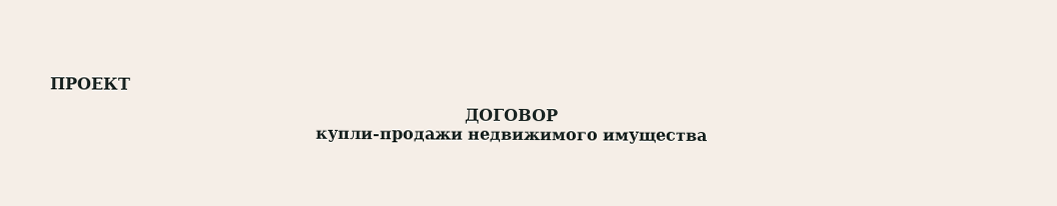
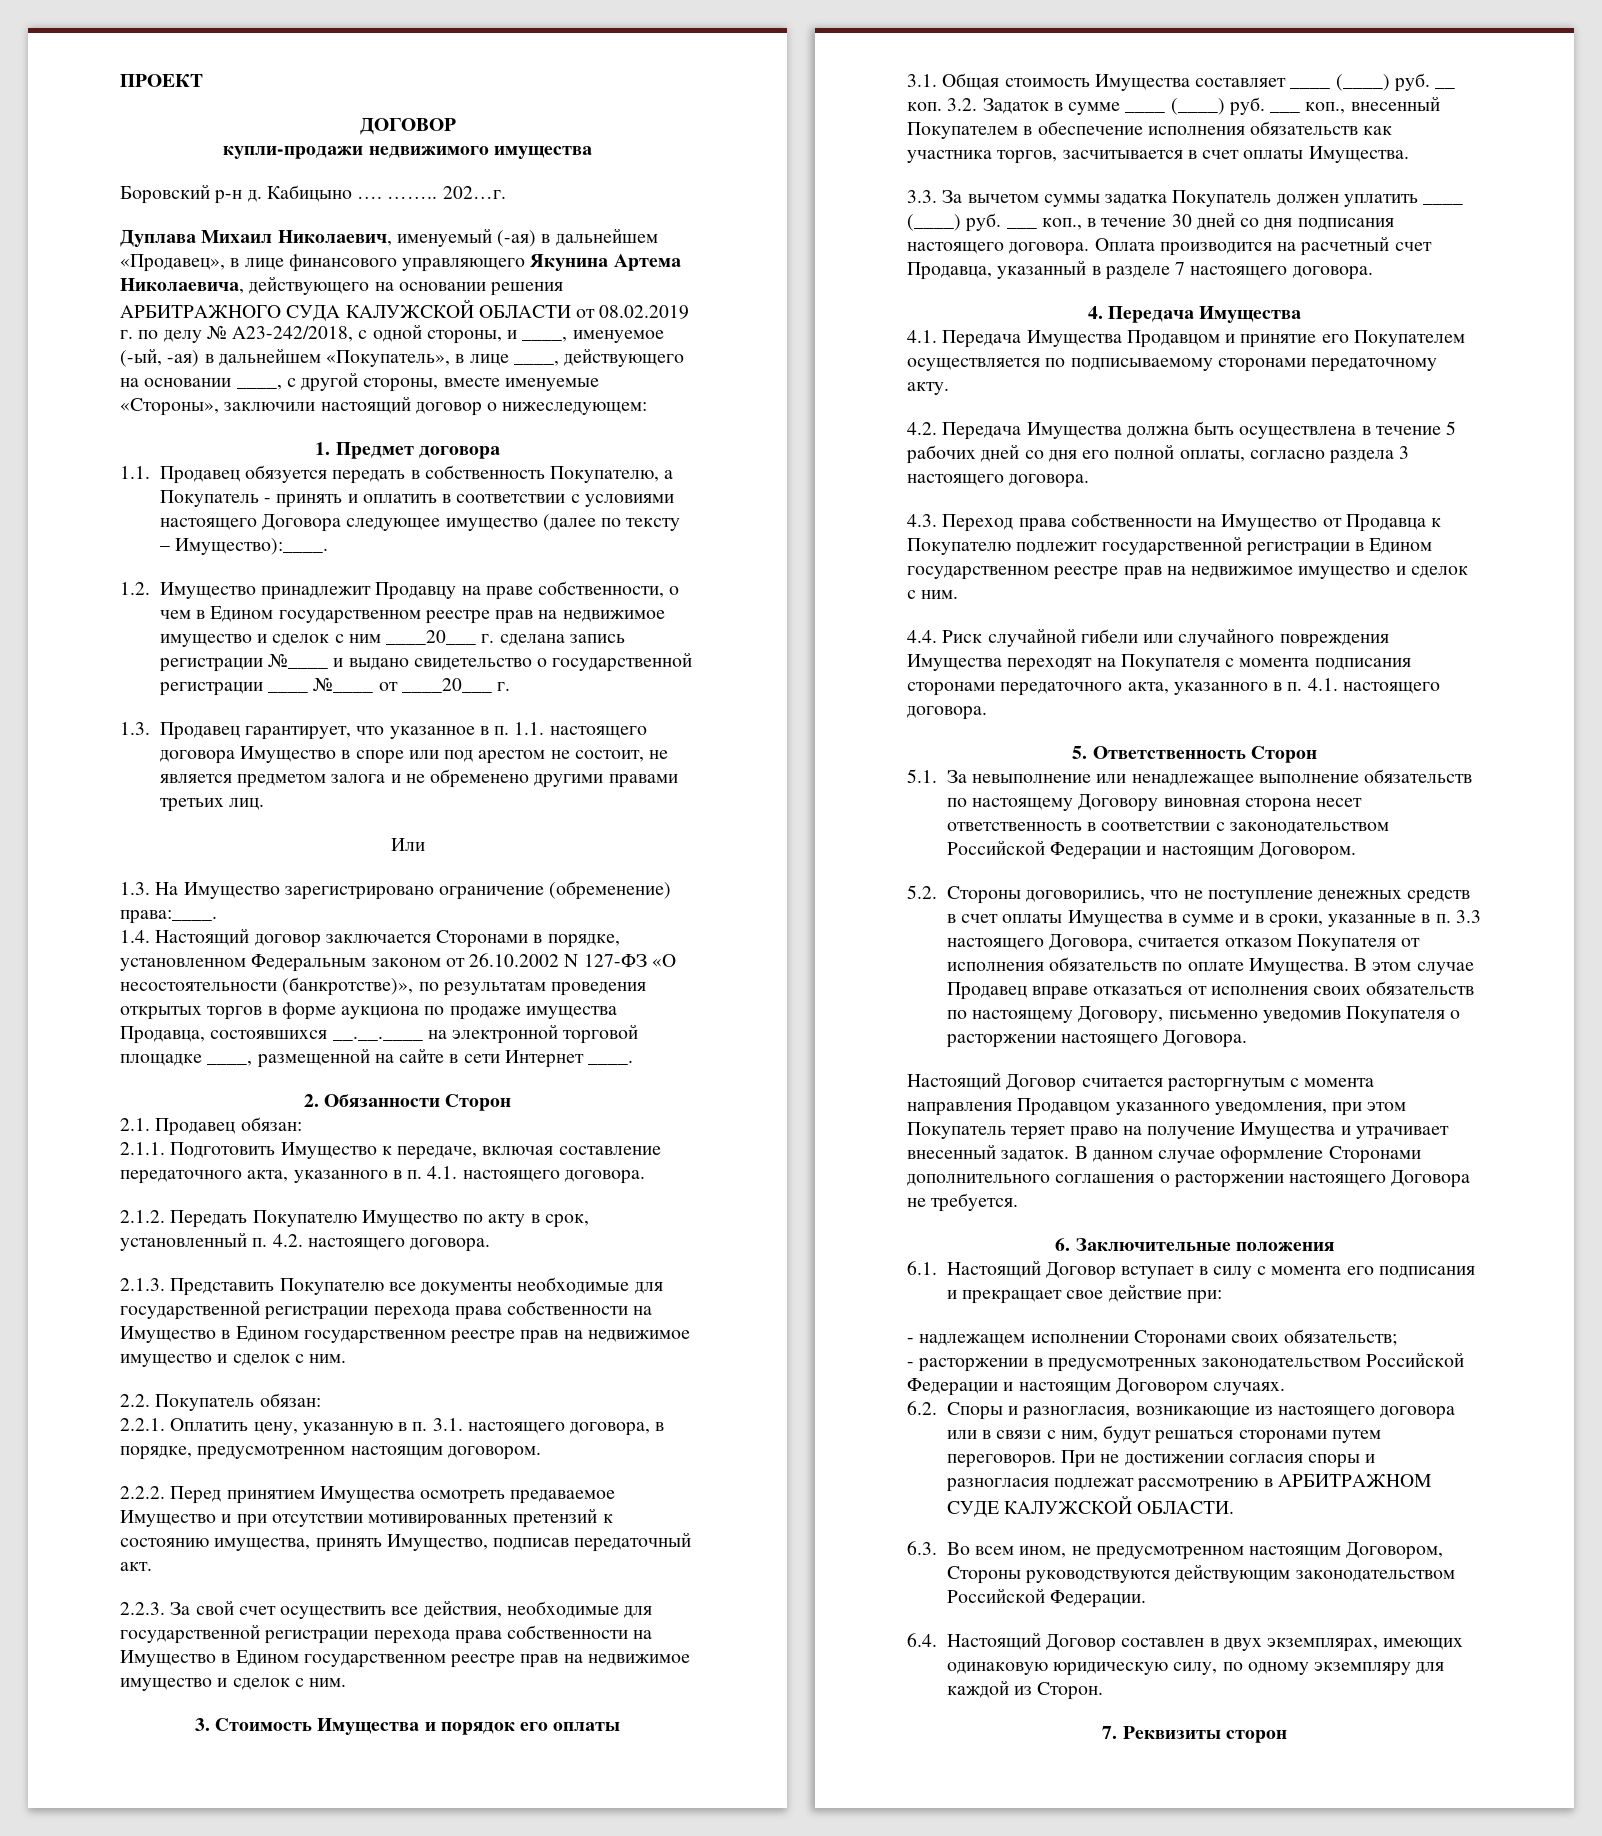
+ Боровский р-н д. Кабицыно …. …….. 202…г.
+ Дуплава Михаил Николаевич, именуемый (-ая) в дальнейшем «Продавец», в лице финансового управляющего Якунина Артема Николаевича, действующего на основании решения АРБИТРАЖНОГО СУДА КАЛУЖСКОЙ ОБЛАСТИ от 08.02.2019 г. по делу № А23-242/2018, с одной стороны, и ____, именуемое (-ый, -ая) в дальнейшем «Покупатель», в лице ____, действующего на основании ____, с другой стороны, вместе именуемые «Стороны», заключили настоящий договор о нижеследующем:
+ 1. Предмет договора
+ 1.1. Продавец обязуется передать в собственность Покупателю, а Покупатель - принять и оплатить в соответствии с условиями настоящего Договора следующее имущество (далее по тексту – Имущество):____.
+ 1.2. Имущество принадлежит Продавцу на праве собственности, о чем в Едином государственном реестре прав на недвижимое имущество и сделок с ним ____20___ г. сделана запись регистрации №____ и выдано свидетельство о государственной регистрации ____ №____ от ____20___ г.
+ 1.3. Продавец гарантирует, что указанное в п. 1.1. настоящего договора Имущество в споре или под арестом не состоит, не является предметом залога и не обременено другими правами третьих лиц.
+ Или
+ 1.3. На Имущество зарегистрировано ограничение (обременение) права:____.
+ 1.4. Настоящий договор заключается Сторонами в порядке, установленном Федеральным законом от 26.10.2002 N 127-ФЗ «О несостоятельности (банкротстве)», по результатам проведения открытых торгов в форме аукциона по продаже имущества Продавца, состоявшихся __.__.____ на электронной торговой площадке ____, размещенной на сайте в сети Интернет ____.
+ 2. Обязанности Сторон
+ 2.1. Продавец обязан:
+ 2.1.1. Подготовить Имущество к передаче, включая составление передаточного акта, указанного в п. 4.1. настоящего договора.
+ 2.1.2. Передать Покупателю Имущество по акту в срок, установленный п. 4.2. настоящего договора.
+ 2.1.3. Представить Покупателю все документы необходимые для государственной регистрации перехода права собственности на Имущество в Едином государственном реестре прав на недвижимое имущество и сделок с ним.
+ 2.2. Покупатель обязан:
+ 2.2.1. Оплатить цену, указанную в п. 3.1. настоящего договора, в порядке, предусмотренном настоящим договором.
+ 2.2.2. Перед принятием Имущества осмотреть предаваемое Имущество и при отсутствии мотивированных претензий к состоянию имущества, принять Имущество, подписав передаточный акт.
+ 2.2.3. За свой счет осуществить все действия, необходимые для государственной регистрации перехода права собственности на Имущество в Едином государственном реестре прав на недвижимое имущество и сделок с ним.
+ 3. Стоимость Имущества и порядок его оплаты
+ 3.1. Общая стоимость Имущества составляет ____ (____) руб. __ коп. 3.2. Задаток в сумме ____ (____) руб. ___ коп., внесенный Покупателем в обеспечение исполнения обязательств как участника торгов, засчитывается в счет оплаты Имущества.
+ 3.3. За вычетом суммы задатка Покупатель должен уплатить ____ (____) руб. ___ коп., в течение 30 дней со дня подписания настоящего договора. Оплата производится на расчетный счет Продавца, указанный в разделе 7 настоящего договора.
+ 4. Передача Имущества
+ 4.1. Передача Имущества Продавцом и принятие его Покупателем осуществляется по подписываемому сторонами передаточному акту.
+ 4.2. Передача Имущества должна быть осуществлена в течение 5 рабочих дней со дня его полной оплаты, согласно раздела 3 настоящего договора.
+ 4.3. Переход права собственности на Имущество от Продавца к Покупателю подлежит государственной регистрации в Едином государственном реестре прав на недвижимое имущество и сделок с ним.
+ 4.4. Риск случайной гибели или случайного повреждения Имущества переходят на Покупателя с момента подписания сторонами передаточного акта, указанного в п. 4.1. настоящего договора.
+ 5. Ответственность Сторон
+ 5.1. За невыполнение или ненадлежащее выполнение обязательств по настоящему Договору виновная сторона несет ответственность в соответствии с законодательством Российской Федерации и настоящим Договором.
+ 5.2. Стороны договорились, что не поступление денежных средств в счет оплаты Имущества в сумме и в сроки, указанные в п. 3.3 настоящего Договора, считается отказом Покупателя от исполнения обязательств по оплате Имущества. В этом случае Продавец вправе отказаться от исполнения своих обязательств по настоящему Договору, письменно уведомив Покупателя о расторжении настоящего Договора.
+ Настоящий Договор считается расторгнутым с момента направления Продавцом указанного уведомления, при этом Покупатель теряет право на получение Имущества и утрачивает внесенный задаток. В данном случае оформление Сторонами дополнительного соглашения о расторжении настоящего Договора не требуется.
+ 6. Заключительные положения
+ 6.1. Настоящий Договор вступает в силу с момента его подписания и прекращает свое действие при:
+ - надлежащем исполнении Сторонами своих обязательств;
+ - расторжении в предусмотренных законодательством Российской Федерации и настоящим Договором случаях.
+ 6.2. Споры и разногласия, возникающие из настоящего договора или в связи с ним, будут решаться сторонами путем переговоров. При не достижении согласия споры и разногласия подлежат рассмотрению в АРБИТРАЖНОМ СУДЕ КАЛУЖСКОЙ ОБЛАСТИ.
+ 6.3. Во всем ином, не предусмотренном настоящим Договором, Стороны руководствуются действующим законодательством Российской Федерации.
+ 6.4. Настоящий Договор составлен в двух экземплярах, имеющих одинаковую юридическую силу, по одному экземпляру для каждой из Сторон.
+ 7. Реквизиты сторон

